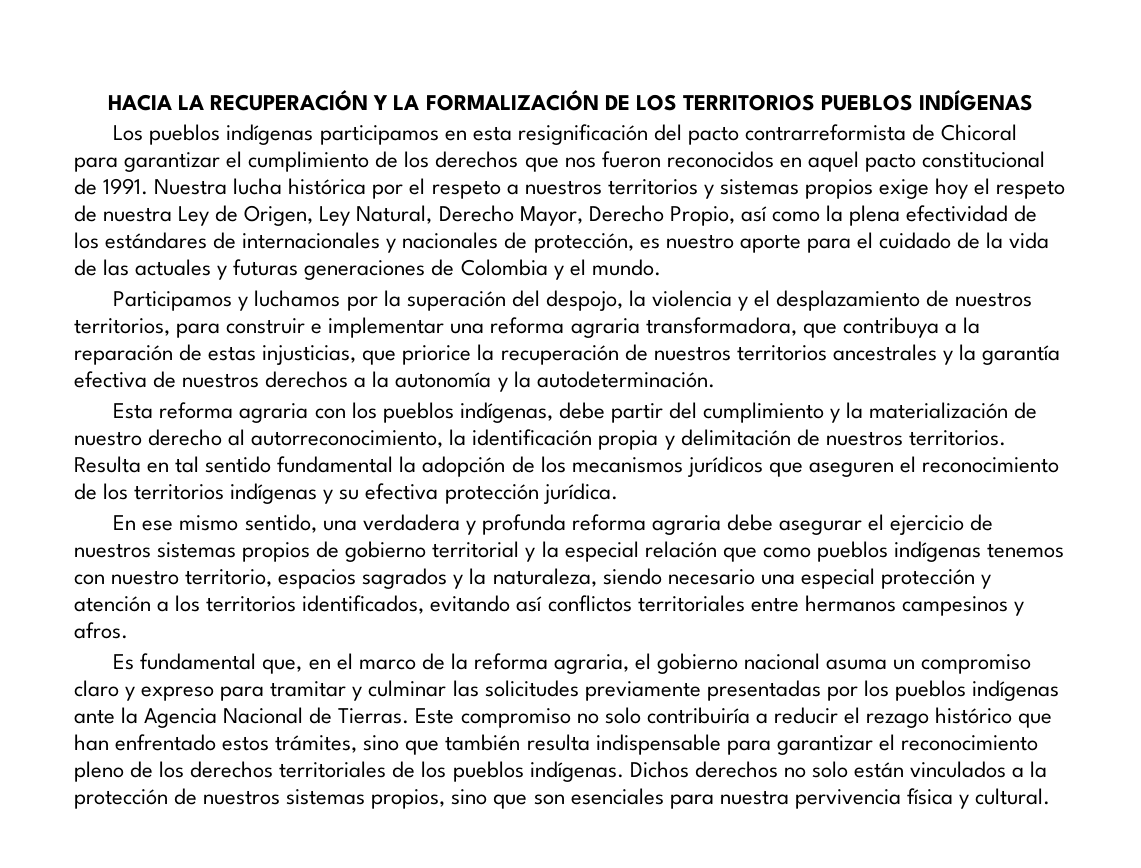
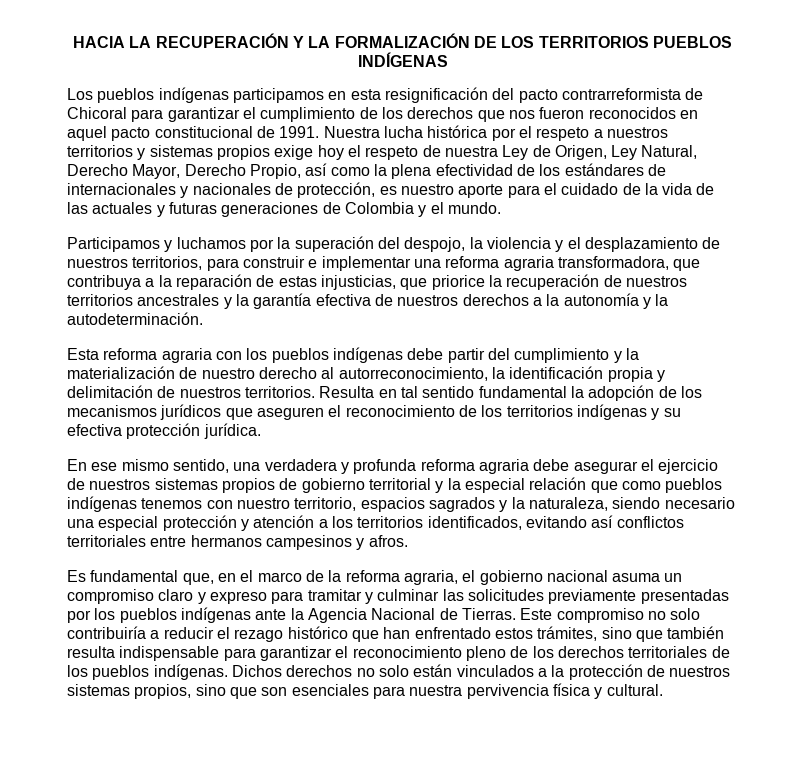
- Esta reforma agraria con los pueblos indígenas, debe partir del cumplimiento y la materialización de nuestro derecho al autorreconocimiento, la identificación propia y delimitación de nuestros territorios.
+ Esta reforma agraria con los pueblos indígenas debe partir del cumplimiento y la materialización de nuestro derecho al autorreconocimiento, la identificación propia y delimitación de nuestros territorios.

